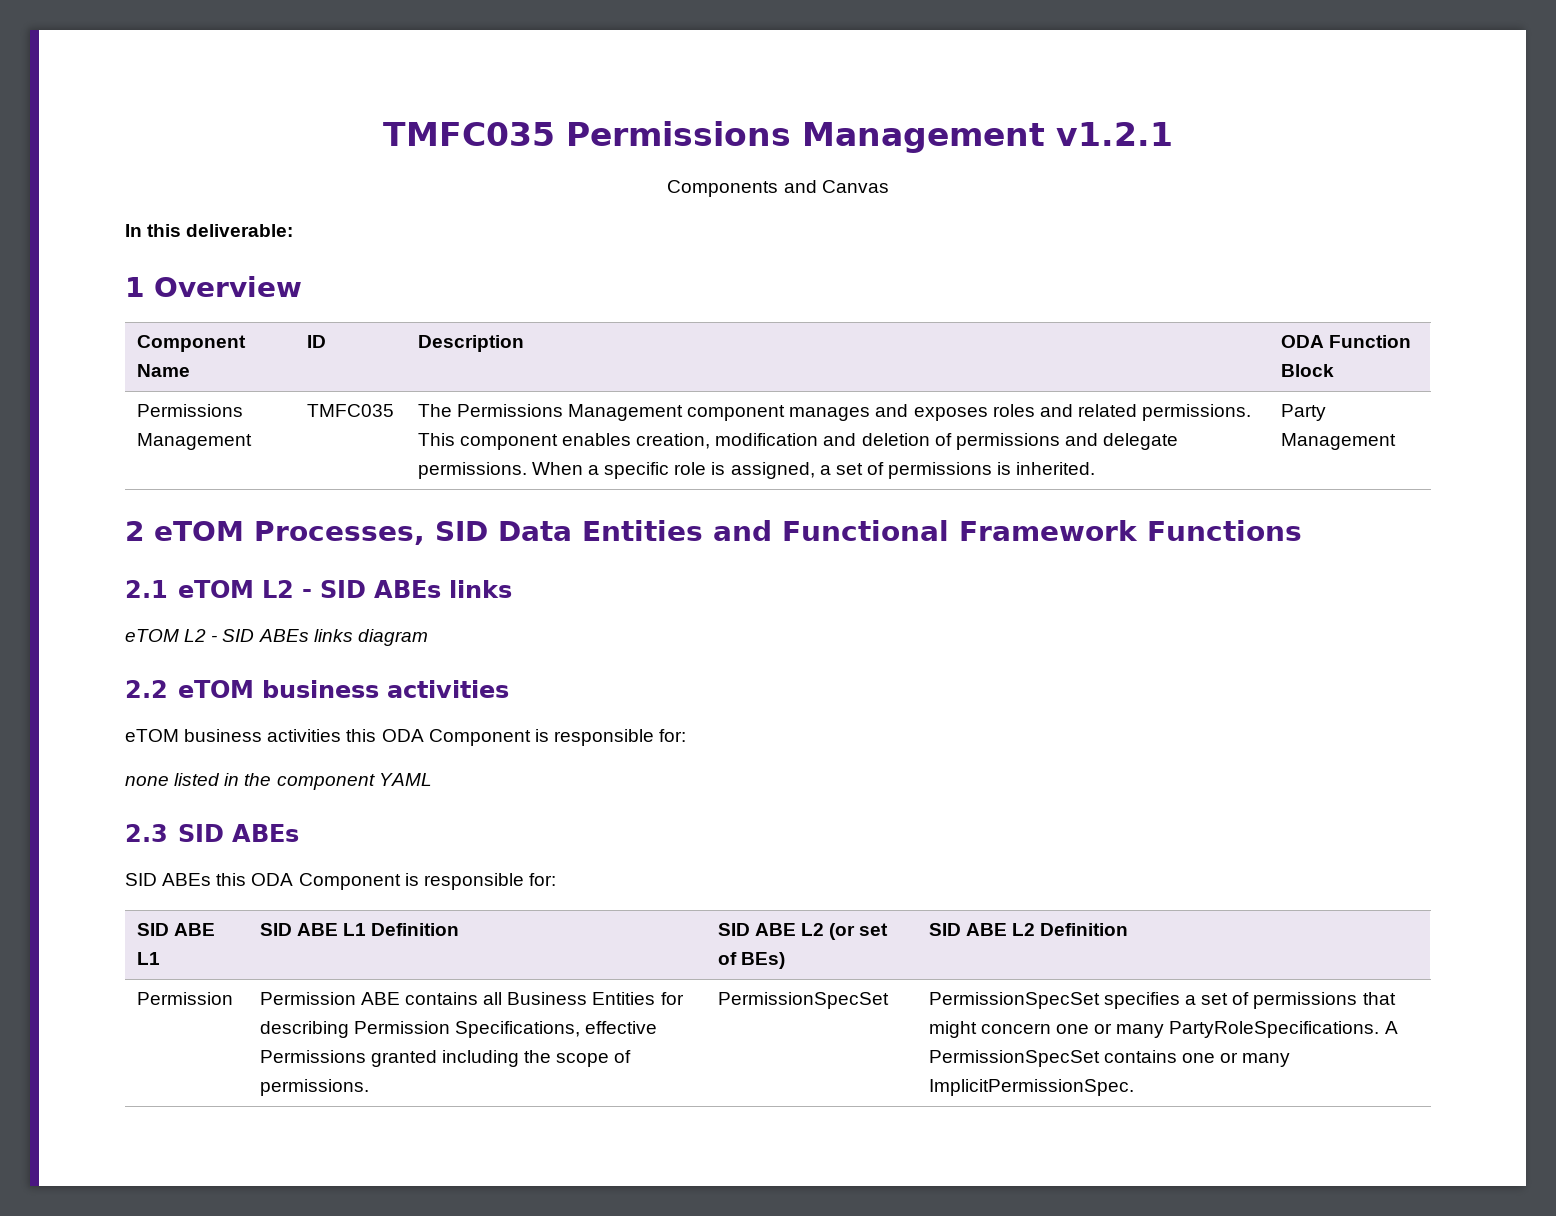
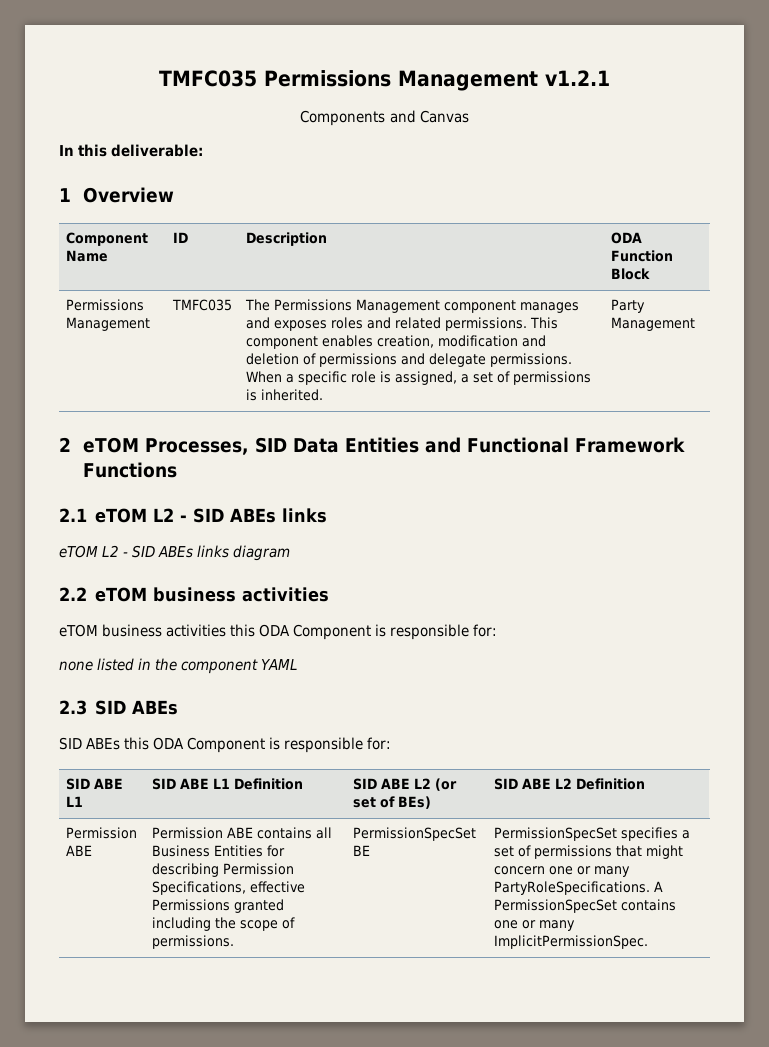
  SID ABE L1 | SID ABE L1 Definition | SID ABE L2 (or set of BEs) | SID ABE L2 Definition
- Permission
+ Permission ABE
- Permission ABE contains all Business Entities for describing Permission Specifications, effective Permissions granted including the scope of permissions. | PermissionSpecSet
+ Permission ABE contains all Business Entities for describing Permission Specifications, effective Permissions granted including the scope of permissions. | PermissionSpecSet BE

